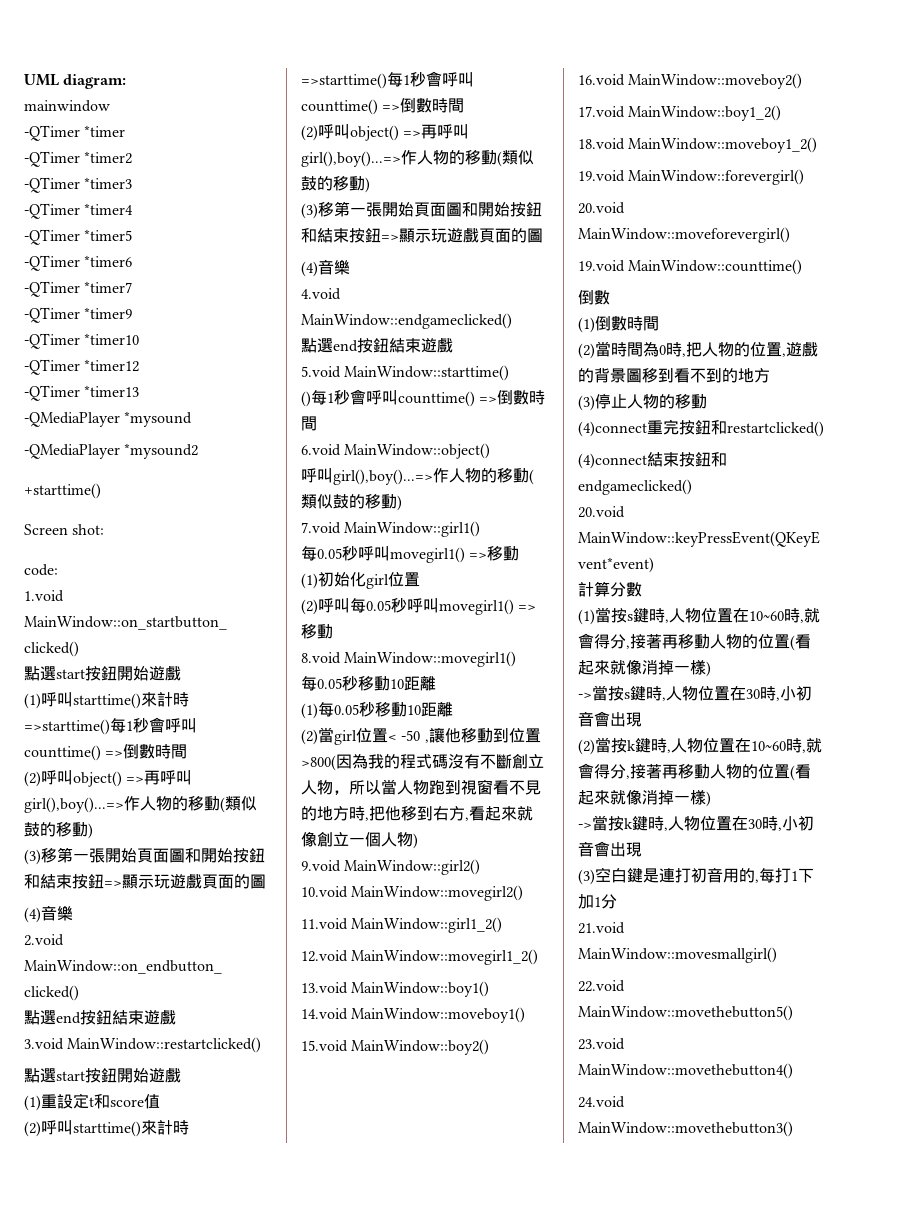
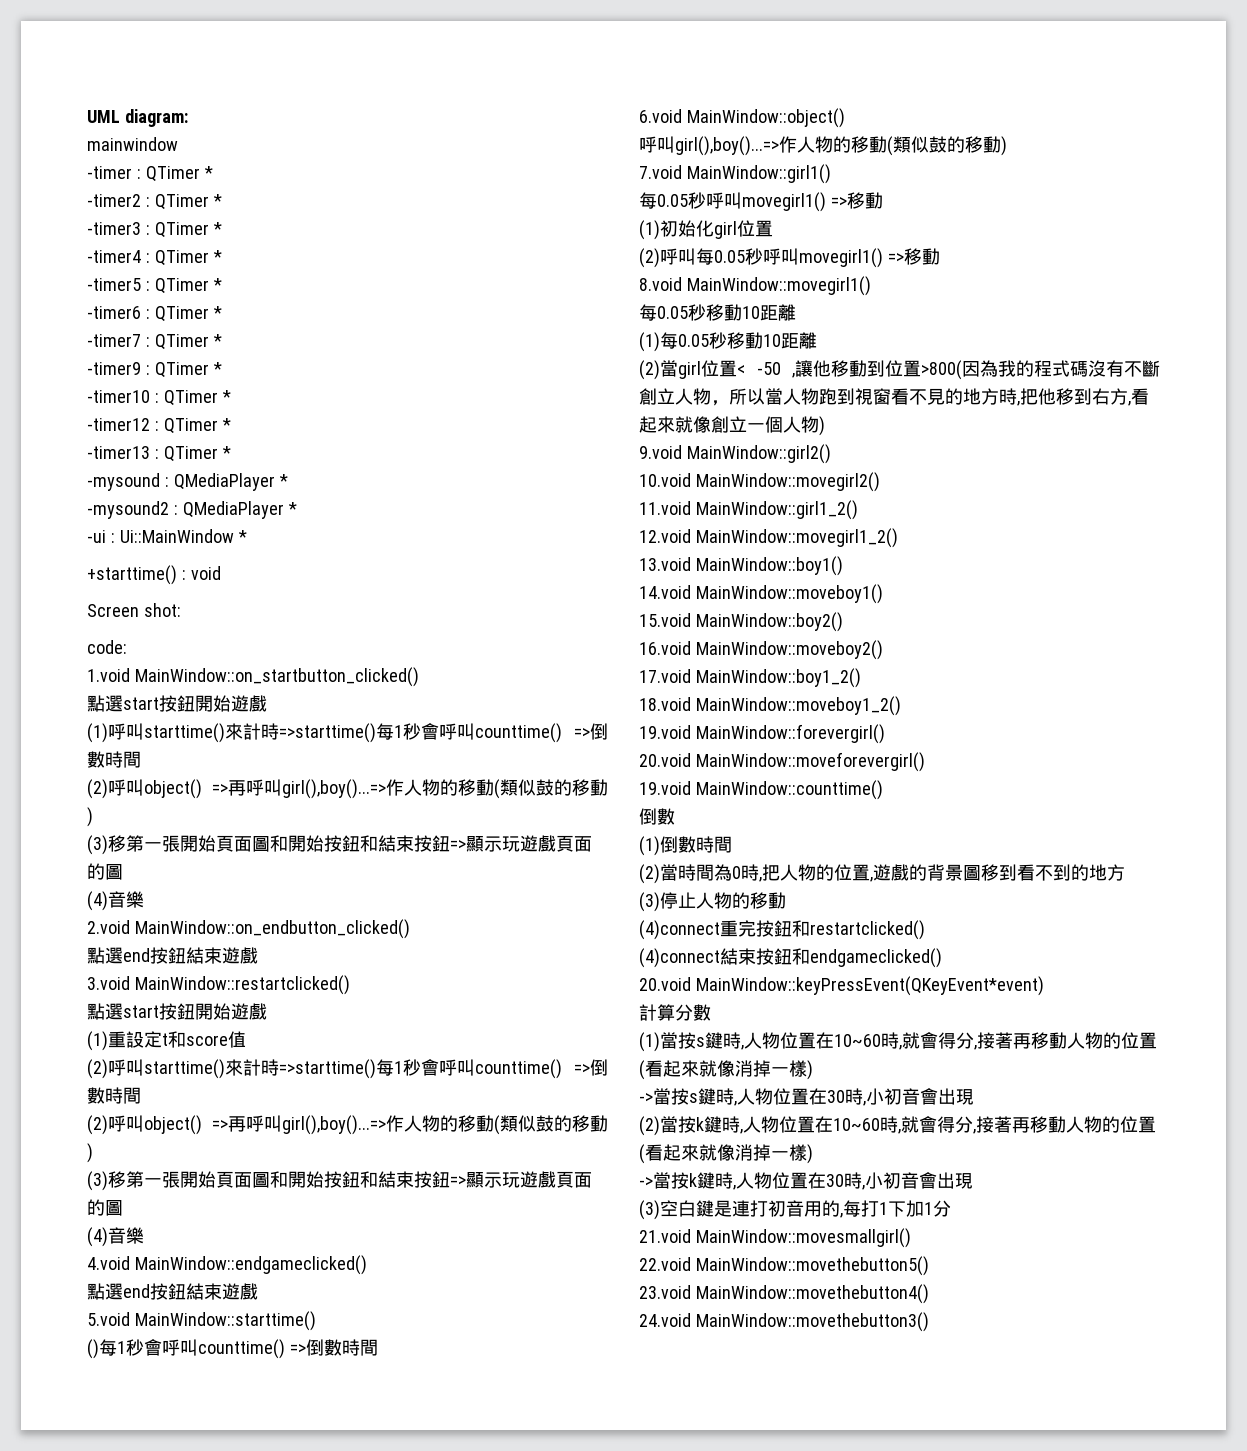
- -QTimer *timer
- -QTimer *timer2
- -QTimer *timer3
- -QTimer *timer4
- -QTimer *timer5
- -QTimer *timer6
- -QTimer *timer7
- -QTimer *timer9
- -QTimer *timer10
- -QTimer *timer12
- -QTimer *timer13
- -QMediaPlayer *mysound
- -QMediaPlayer *mysound2
+ -timer : QTimer *
+ -timer2 : QTimer *
+ -timer3 : QTimer *
+ -timer4 : QTimer *
+ -timer5 : QTimer *
+ -timer6 : QTimer *
+ -timer7 : QTimer *
+ -timer9 : QTimer *
+ -timer10 : QTimer *
+ -timer12 : QTimer *
+ -timer13 : QTimer *
+ -mysound : QMediaPlayer *
+ -mysound2 : QMediaPlayer *
+ -ui : Ui::MainWindow *
- +starttime()
+ +starttime() : void

